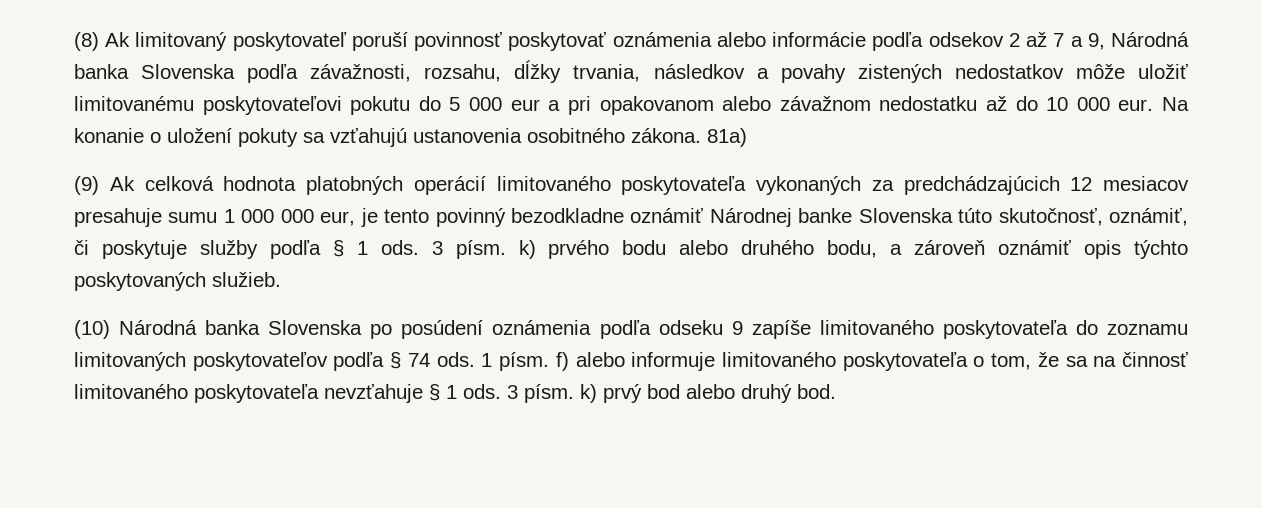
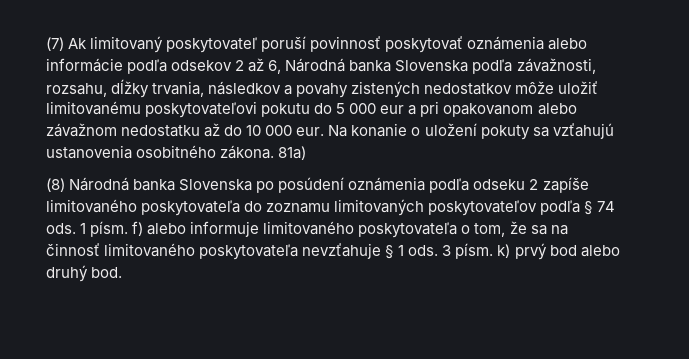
- (8) Ak limitovaný poskytovateľ poruší povinnosť poskytovať oznámenia alebo informácie podľa odsekov 2 až 7 a 9, Národná banka Slovenska podľa závažnosti, rozsahu, dĺžky trvania, následkov a povahy zistených nedostatkov môže uložiť limitovanému poskytovateľovi pokutu do 5 000 eur a pri opakovanom alebo závažnom nedostatku až do 10 000 eur.
+ (7) Ak limitovaný poskytovateľ poruší povinnosť poskytovať oznámenia alebo informácie podľa odsekov 2 až 6, Národná banka Slovenska podľa závažnosti, rozsahu, dĺžky trvania, následkov a povahy zistených nedostatkov môže uložiť limitovanému poskytovateľovi pokutu do 5 000 eur a pri opakovanom alebo závažnom nedostatku až do 10 000 eur.
- (9) Ak celková hodnota platobných operácií limitovaného poskytovateľa vykonaných za predchádzajúcich 12 mesiacov presahuje sumu 1 000 000 eur, je tento povinný bezodkladne oznámiť Národnej banke Slovenska túto skutočnosť, oznámiť, či poskytuje služby podľa § 1 ods. 3 písm. k) prvého bodu alebo druhého bodu, a zároveň oznámiť opis týchto poskytovaných služieb.
- (10) Národná banka Slovenska po posúdení oznámenia podľa odseku 9 zapíše limitovaného poskytovateľa do zoznamu limitovaných poskytovateľov podľa § 74 ods.
+ (8) Národná banka Slovenska po posúdení oznámenia podľa odseku 2 zapíše limitovaného poskytovateľa do zoznamu limitovaných poskytovateľov podľa § 74 ods.

